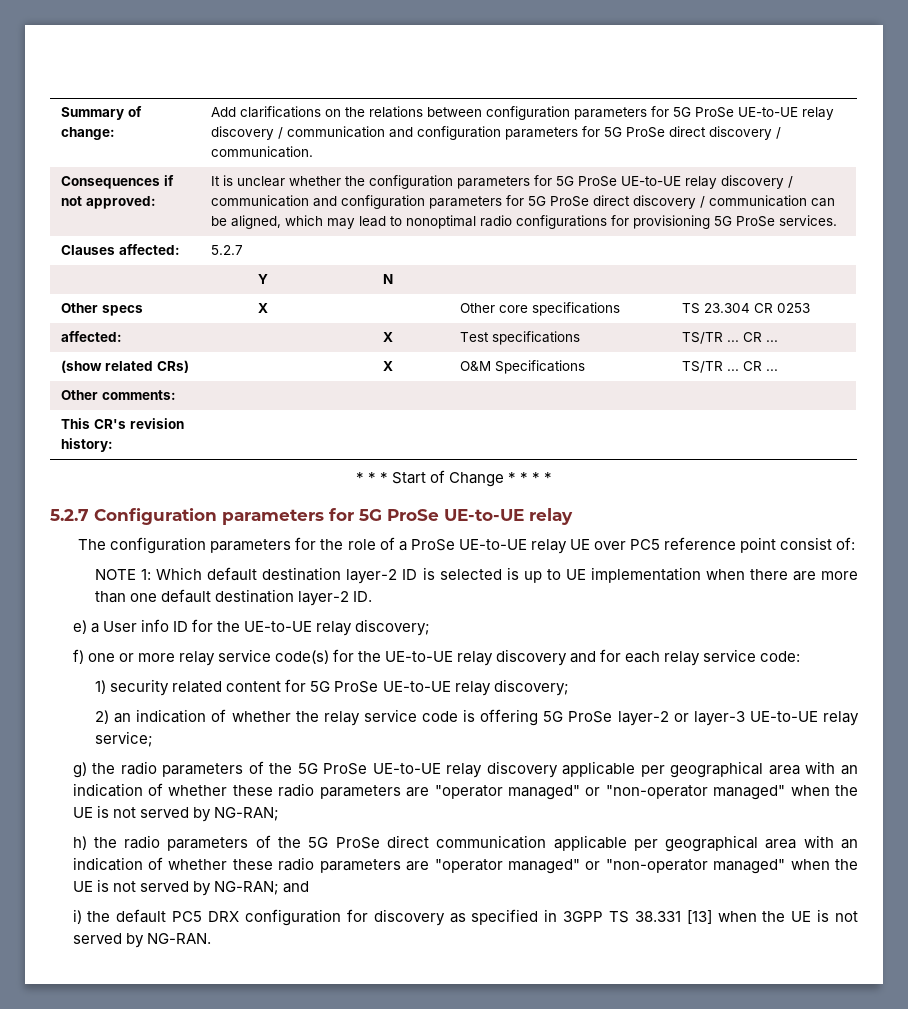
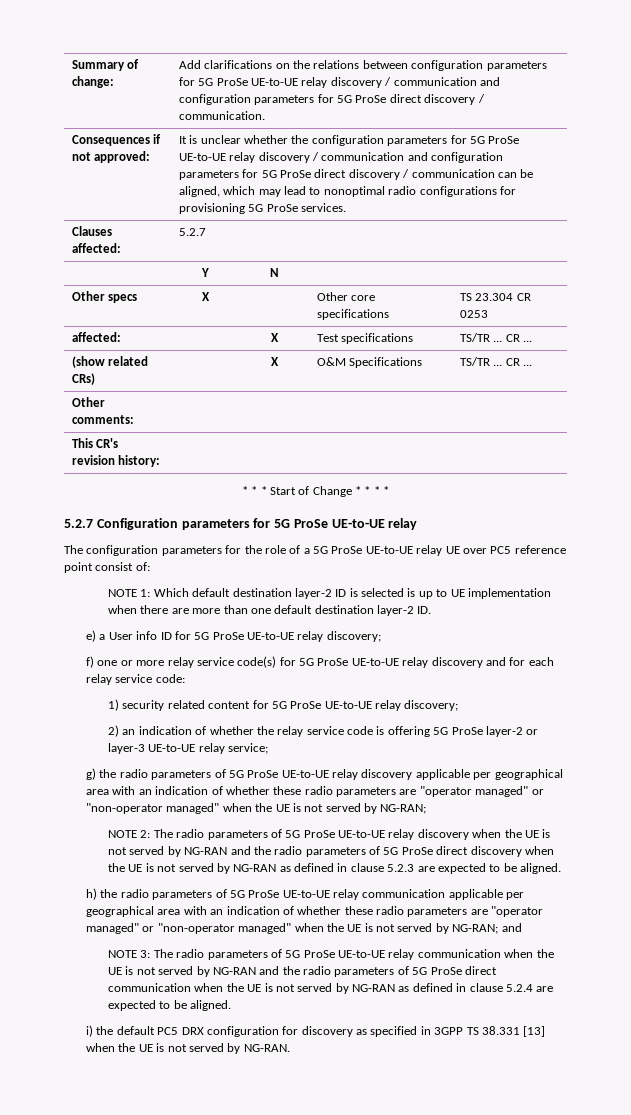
- The configuration parameters for the role of a ProSe UE-to-UE relay UE over PC5 reference point consist of:
+ The configuration parameters for the role of a 5G ProSe UE-to-UE relay UE over PC5 reference point consist of:
- e) a User info ID for the UE-to-UE relay discovery;
+ e) a User info ID for 5G ProSe UE-to-UE relay discovery;
- f) one or more relay service code(s) for the UE-to-UE relay discovery and for each relay service code:
+ f) one or more relay service code(s) for 5G ProSe UE-to-UE relay discovery and for each relay service code:
- g) the radio parameters of the 5G ProSe UE-to-UE relay discovery applicable per geographical area with an indication of whether these radio parameters are "operator managed" or "non-operator managed" when the UE is not served by NG-RAN;
+ g) the radio parameters of 5G ProSe UE-to-UE relay discovery applicable per geographical area with an indication of whether these radio parameters are "operator managed" or "non-operator managed" when the UE is not served by NG-RAN;
+ NOTE 2: The radio parameters of 5G ProSe UE-to-UE relay discovery when the UE is not served by NG-RAN and the radio parameters of 5G ProSe direct discovery when the UE is not served by NG-RAN as defined in clause 5.2.3 are expected to be aligned.
- h) the radio parameters of the 5G ProSe direct communication applicable per geographical area with an indication of whether these radio parameters are "operator managed" or "non-operator managed" when the UE is not served by NG-RAN; and
+ h) the radio parameters of 5G ProSe UE-to-UE relay communication applicable per geographical area with an indication of whether these radio parameters are "operator managed" or "non-operator managed" when the UE is not served by NG-RAN; and
+ NOTE 3: The radio parameters of 5G ProSe UE-to-UE relay communication when the UE is not served by NG-RAN and the radio parameters of 5G ProSe direct communication when the UE is not served by NG-RAN as defined in clause 5.2.4 are expected to be aligned.

